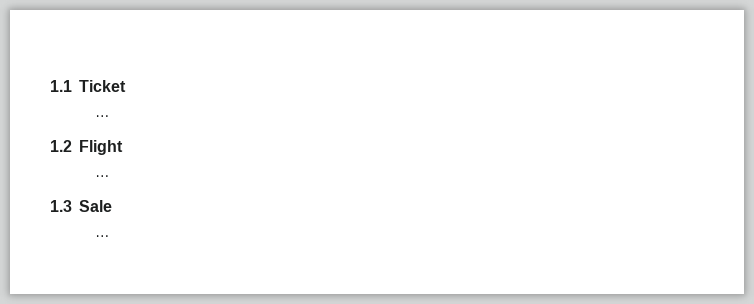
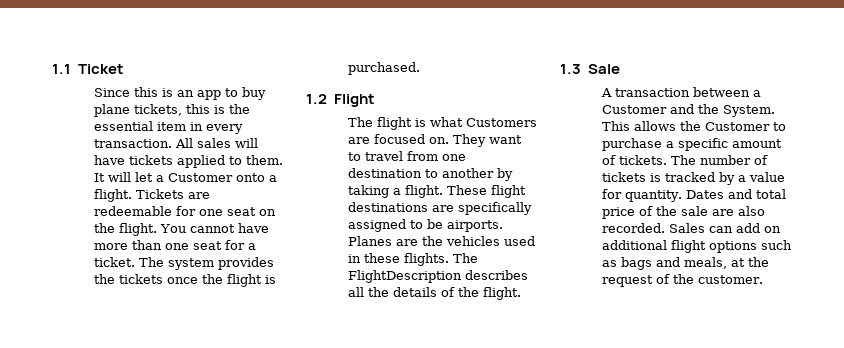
  1.1 Ticket
- …
+ Since this is an app to buy plane tickets, this is the essential item in every transaction. All sales will have tickets applied to them. It will let a Customer onto a flight. Tickets are redeemable for one seat on the flight. You cannot have more than one seat for a ticket. The system provides the tickets once the flight is purchased.
  1.2 Flight
- …
+ The flight is what Customers are focused on. They want to travel from one destination to another by taking a flight. These flight destinations are specifically assigned to be airports. Planes are the vehicles used in these flights. The FlightDescription describes all the details of the flight.
  1.3 Sale
- …
+ A transaction between a Customer and the System. This allows the Customer to purchase a specific amount of tickets. The number of tickets is tracked by a value for quantity. Dates and total price of the sale are also recorded. Sales can add on additional flight options such as bags and meals, at the request of the customer.

